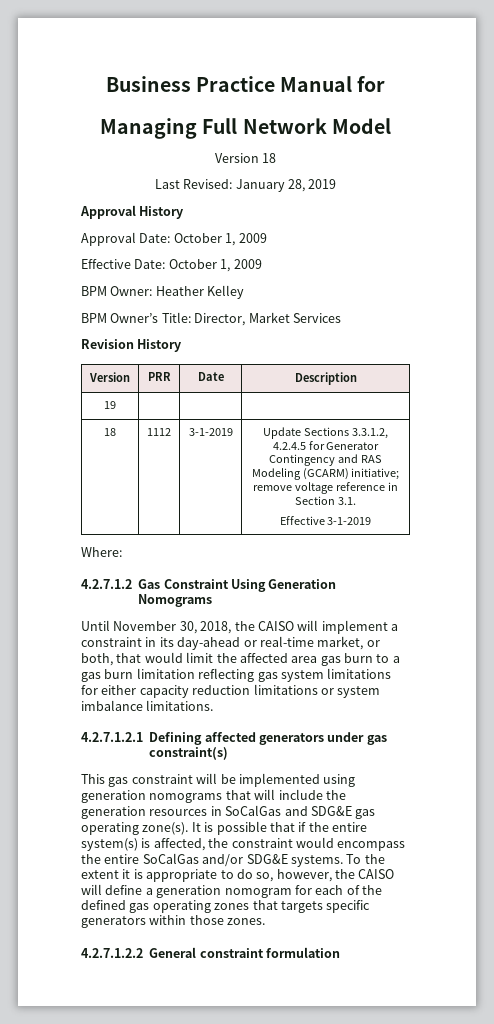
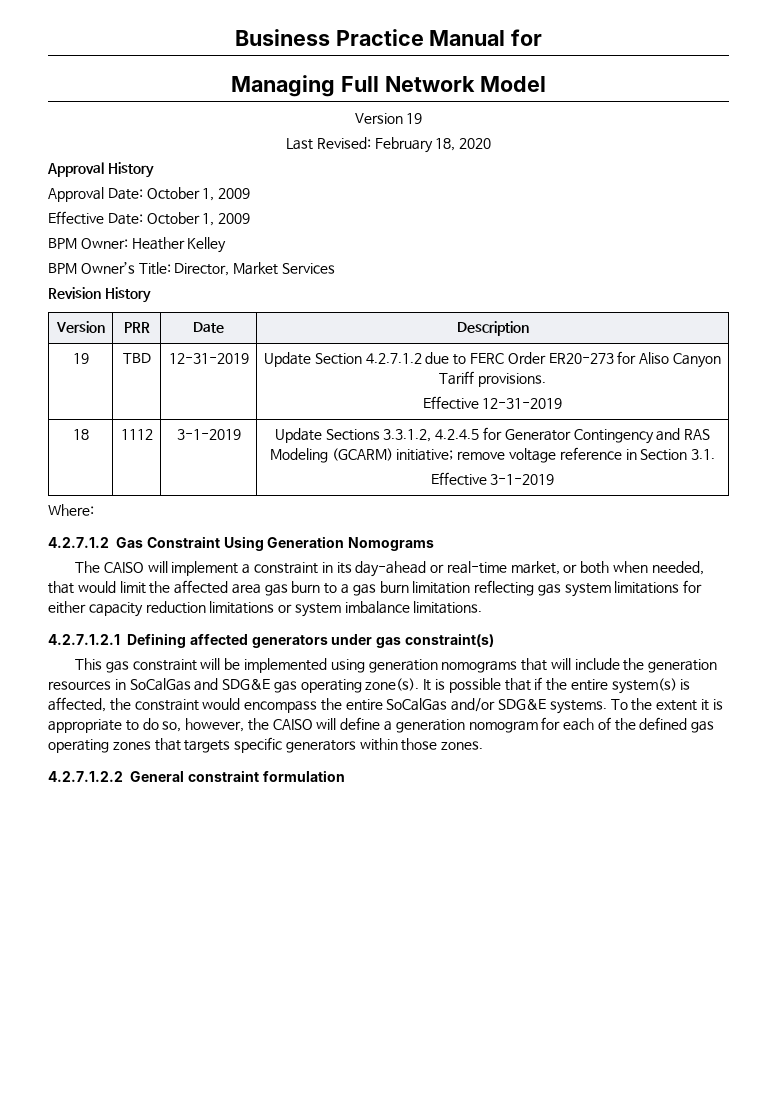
- Version 18
+ Version 19
- Last Revised: January 28, 2019
+ Last Revised: February 18, 2020
- 19 | | |
+ 19 | TBD | 12-31-2019 | Update Section 4.2.7.1.2 due to FERC Order ER20-273 for Aliso Canyon Tariff provisions.
+ Effective 12-31-2019
- Until November 30, 2018, the CAISO will implement a constraint in its day-ahead or real-time market, or both, that would limit the affected area gas burn to a gas burn limitation reflecting gas system limitations for either capacity reduction limitations or system imbalance limitations.
+ The CAISO will implement a constraint in its day-ahead or real-time market, or both when needed, that would limit the affected area gas burn to a gas burn limitation reflecting gas system limitations for either capacity reduction limitations or system imbalance limitations.

